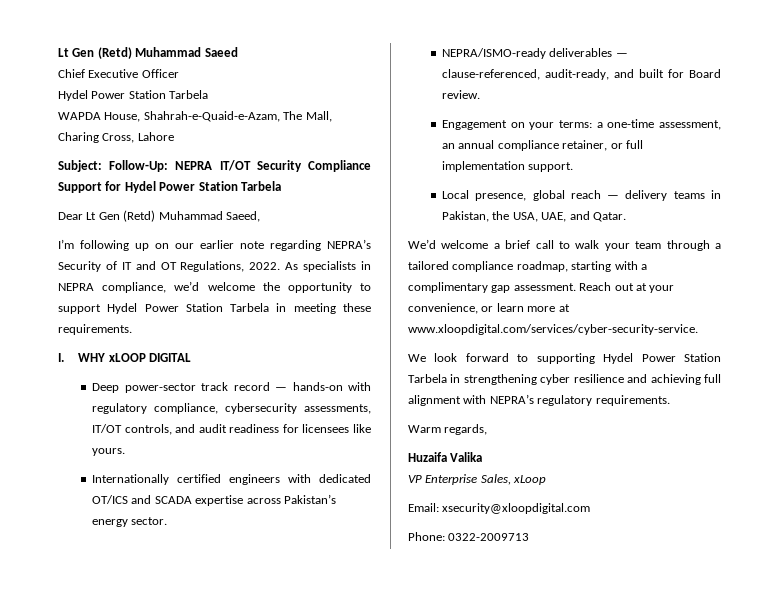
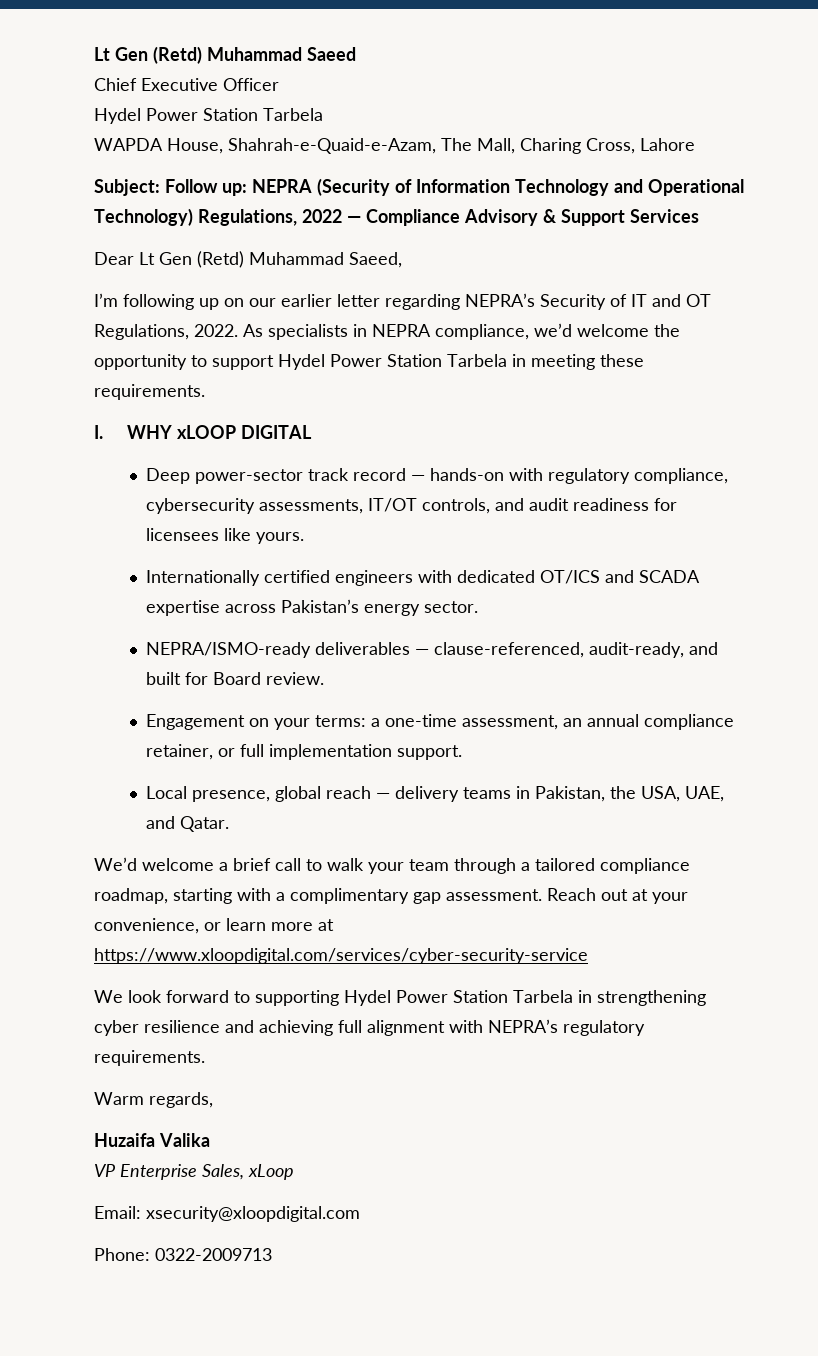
- Subject: Follow-Up: NEPRA IT/OT Security Compliance Support for Hydel Power Station Tarbela
+ Subject: Follow up: NEPRA (Security of Information Technology and Operational Technology) Regulations, 2022 — Compliance Advisory & Support Services
- I’m following up on our earlier note regarding NEPRA’s Security of IT and OT Regulations, 2022.
+ I’m following up on our earlier letter regarding NEPRA’s Security of IT and OT Regulations, 2022.
- Reach out at your convenience, or learn more at www.xloopdigital.com/services/cyber-security-service.
+ Reach out at your convenience, or learn more at https://www.xloopdigital.com/services/cyber-security-service

